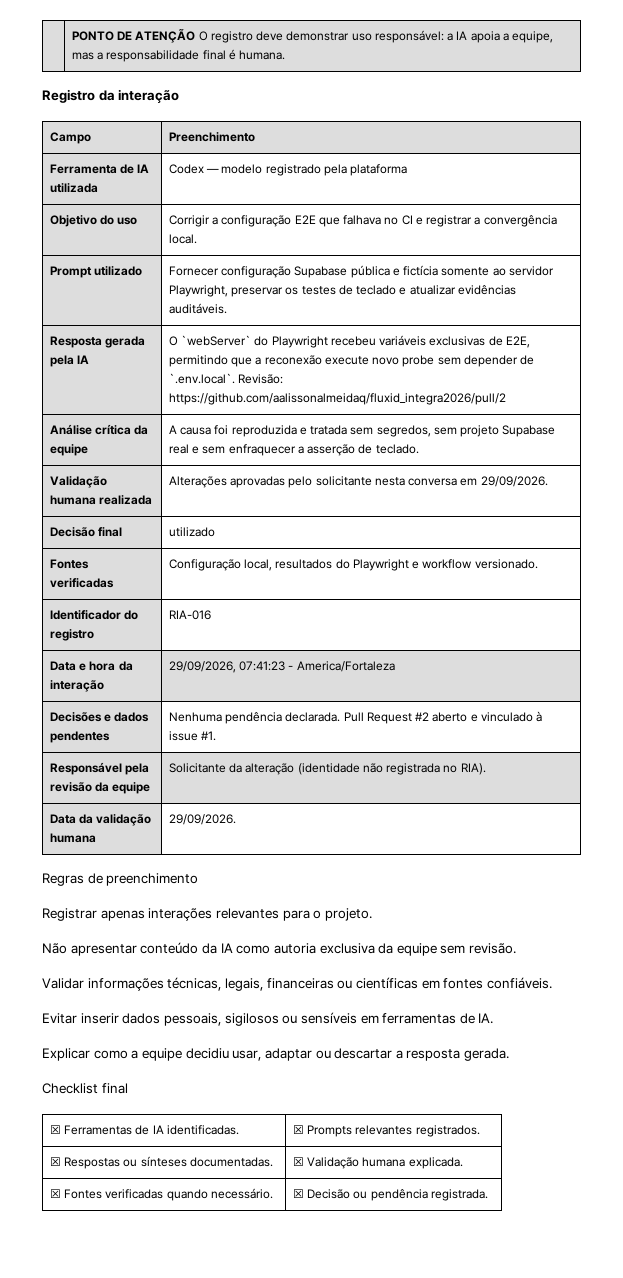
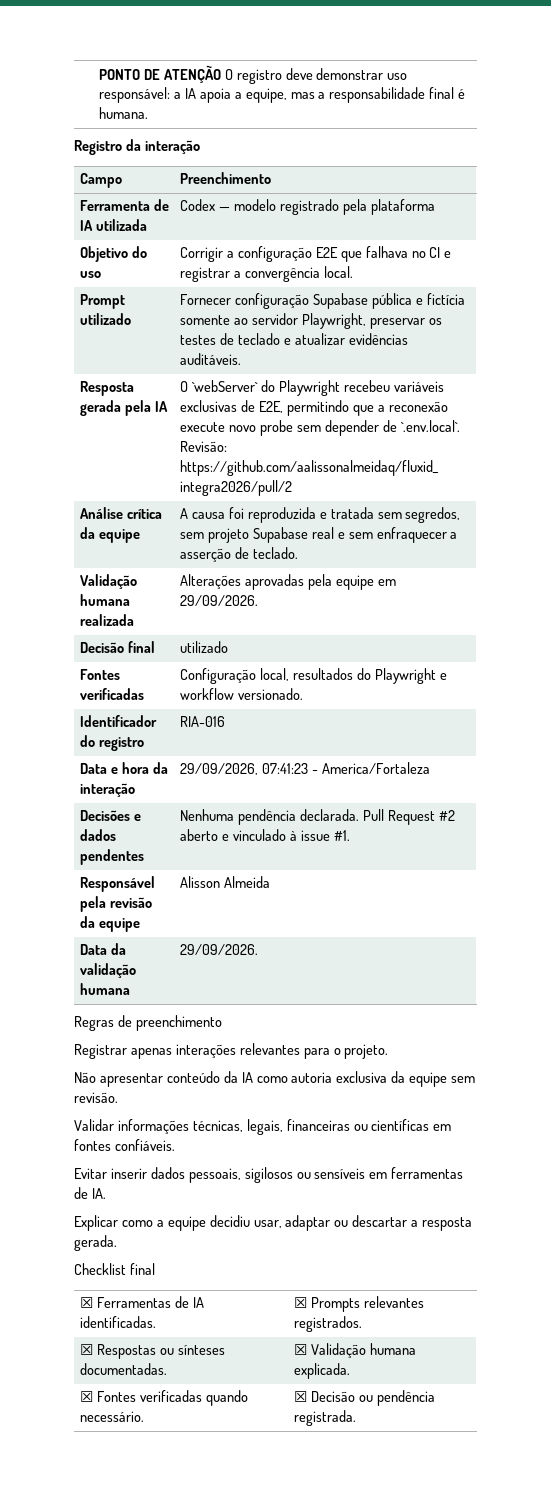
- Validação humana realizada | Alterações aprovadas pelo solicitante nesta conversa em 29/09/2026.
+ Validação humana realizada | Alterações aprovadas pela equipe em 29/09/2026.
- Responsável pela revisão da equipe | Solicitante da alteração (identidade não registrada no RIA).
+ Responsável pela revisão da equipe | Alisson Almeida

